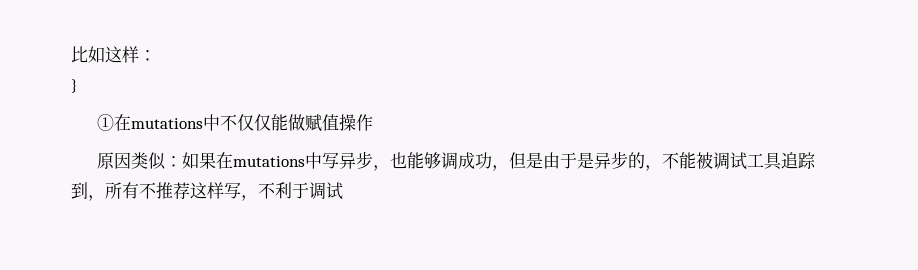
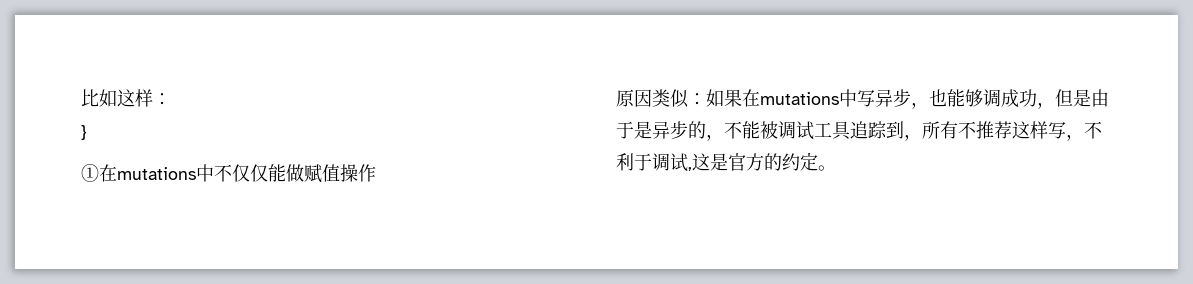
- 原因类似：如果在mutations中写异步，也能够调成功，但是由于是异步的，不能被调试工具追踪到，所有不推荐这样写，不利于调试
+ 原因类似：如果在mutations中写异步，也能够调成功，但是由于是异步的，不能被调试工具追踪到，所有不推荐这样写，不利于调试,这是官方的约定。

